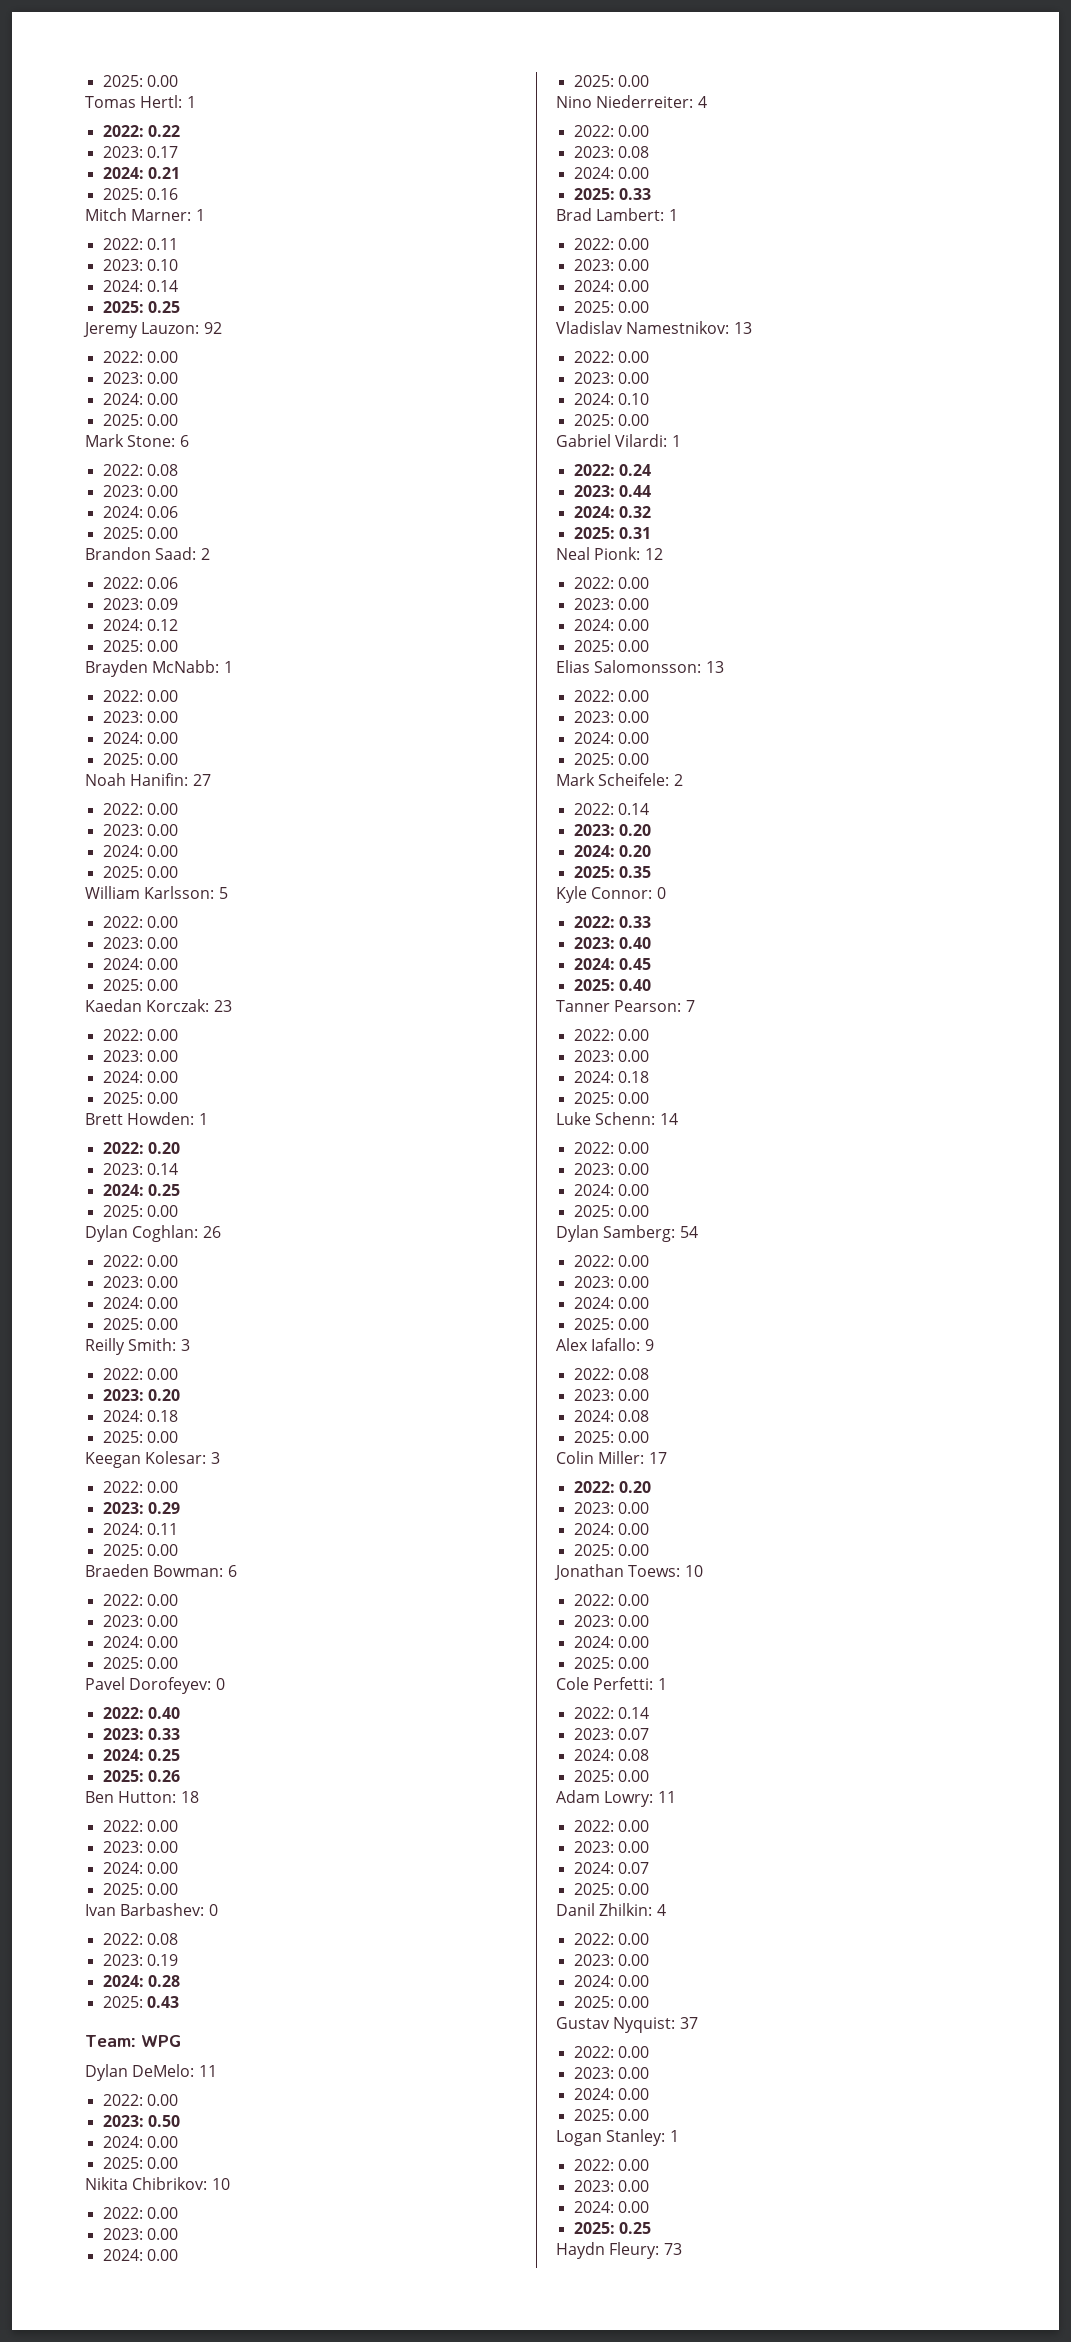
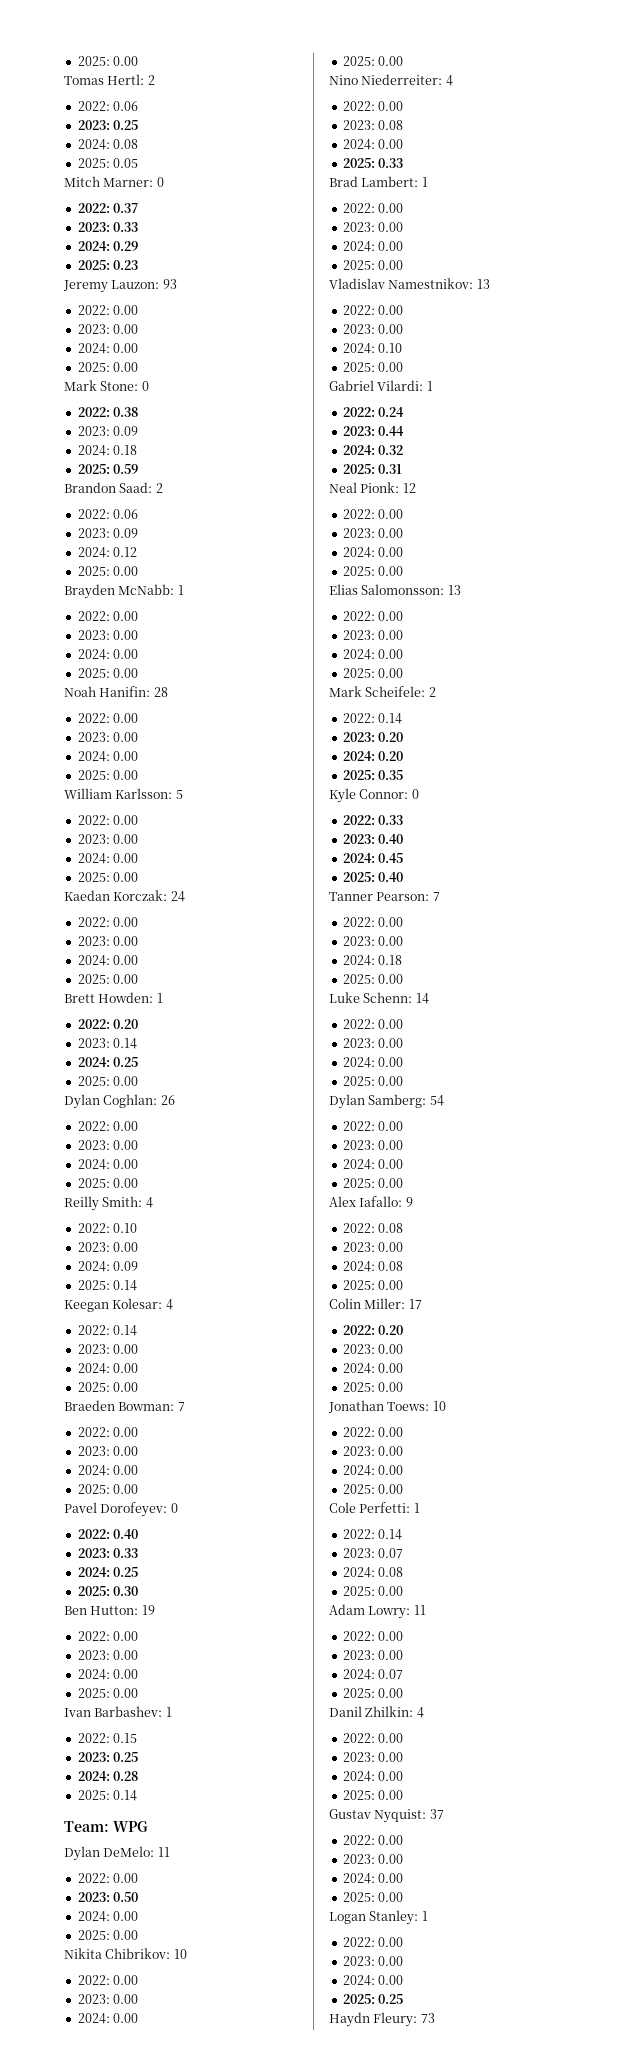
- Tomas Hertl: 1
- 2022: 0.22
- 2023: 0.17
- 2024: 0.21
- 2025: 0.16
+ Tomas Hertl: 2
+ 2022: 0.06
+ 2023: 0.25
+ 2024: 0.08
+ 2025: 0.05
- Mitch Marner: 1
- 2022: 0.11
- 2023: 0.10
- 2024: 0.14
- 2025: 0.25
+ Mitch Marner: 0
+ 2022: 0.37
+ 2023: 0.33
+ 2024: 0.29
+ 2025: 0.23
- Jeremy Lauzon: 92
+ Jeremy Lauzon: 93
- Mark Stone: 6
- 2022: 0.08
- 2023: 0.00
- 2024: 0.06
- 2025: 0.00
+ Mark Stone: 0
+ 2022: 0.38
+ 2023: 0.09
+ 2024: 0.18
+ 2025: 0.59
- Noah Hanifin: 27
+ Noah Hanifin: 28
- Kaedan Korczak: 23
+ Kaedan Korczak: 24
- Reilly Smith: 3
- 2022: 0.00
- 2023: 0.20
- 2024: 0.18
- 2025: 0.00
+ Reilly Smith: 4
+ 2022: 0.10
+ 2023: 0.00
+ 2024: 0.09
+ 2025: 0.14
- Keegan Kolesar: 3
- 2022: 0.00
- 2023: 0.29
- 2024: 0.11
+ Keegan Kolesar: 4
+ 2022: 0.14
+ 2023: 0.00
+ 2024: 0.00
- Braeden Bowman: 6
+ Braeden Bowman: 7
- 2025: 0.26
+ 2025: 0.30
- Ben Hutton: 18
+ Ben Hutton: 19
- Ivan Barbashev: 0
- 2022: 0.08
- 2023: 0.19
+ Ivan Barbashev: 1
+ 2022: 0.15
+ 2023: 0.25
  2024: 0.28
- 2025: 0.43
+ 2025: 0.14

